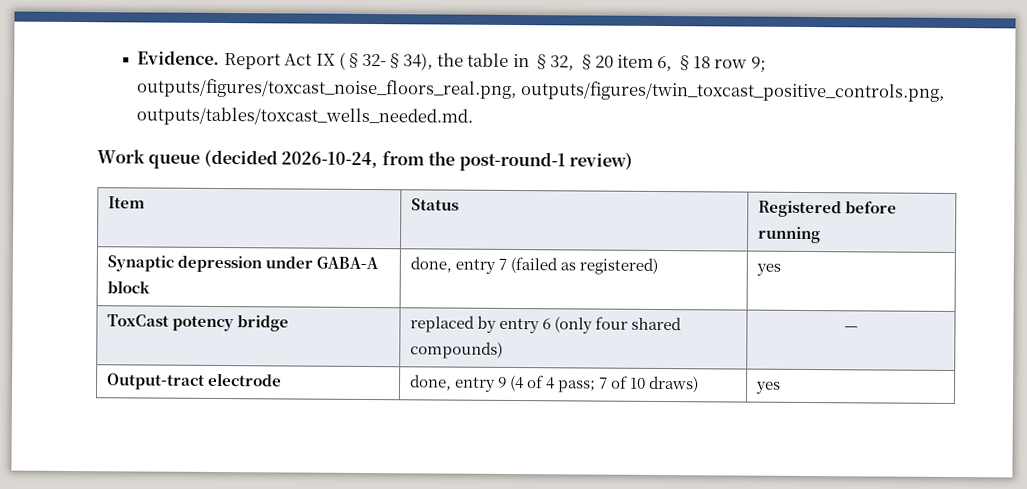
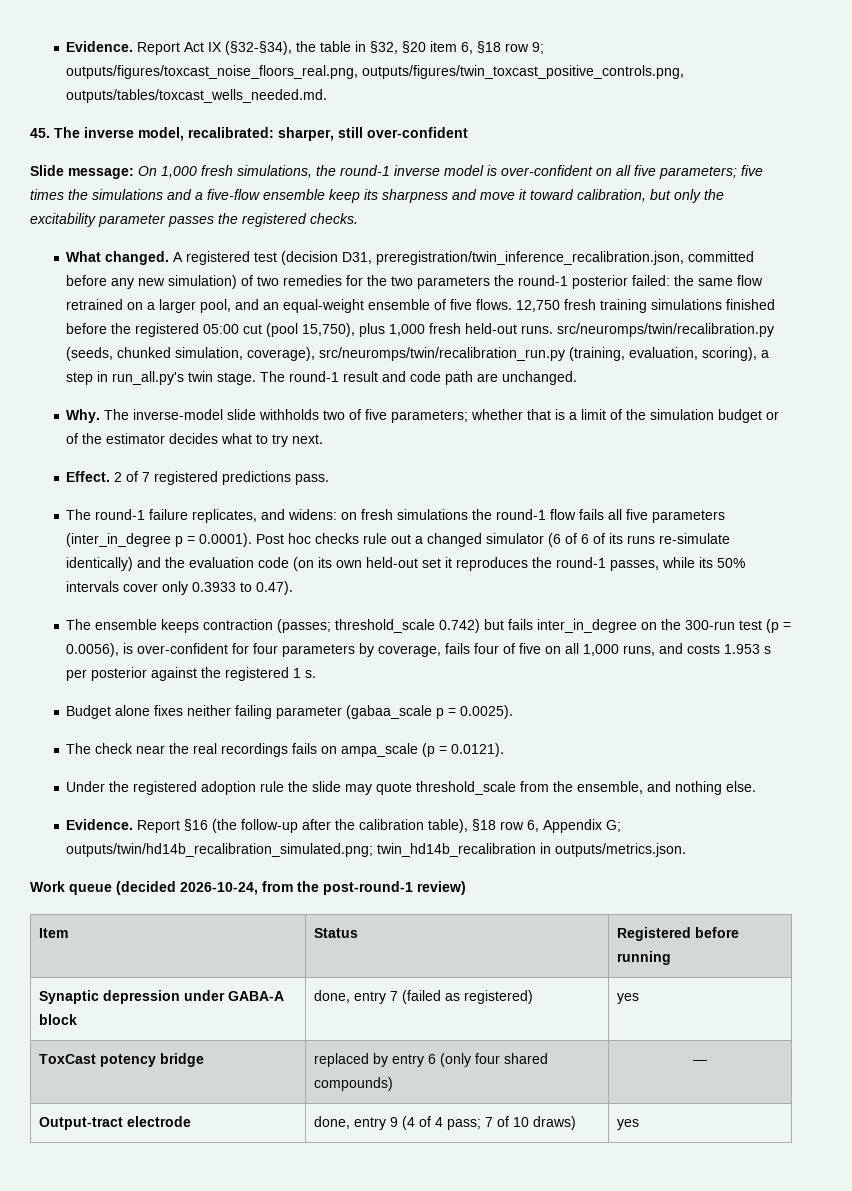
+ 45. The inverse model, recalibrated: sharper, still over-confident
+ Slide message: On 1,000 fresh simulations, the round-1 inverse model is over-confident on all five parameters; five times the simulations and a five-flow ensemble keep its sharpness and move it toward calibration, but only the excitability parameter passes the registered checks.
+ What changed. A registered test (decision D31, preregistration/twin_inference_recalibration.json, committed before any new simulation) of two remedies for the two parameters the round-1 posterior failed: the same flow retrained on a larger pool, and an equal-weight ensemble of five flows. 12,750 fresh training simulations finished before the registered 05:00 cut (pool 15,750), plus 1,000 fresh held-out runs. src/neuromps/twin/recalibration.py (seeds, chunked simulation, coverage), src/neuromps/twin/recalibration_run.py (training, evaluation, scoring), a step in run_all.py's twin stage. The round-1 result and code path are unchanged.
+ Why. The inverse-model slide withholds two of five parameters; whether that is a limit of the simulation budget or of the estimator decides what to try next.
+ Effect. 2 of 7 registered predictions pass.
+ The round-1 failure replicates, and widens: on fresh simulations the round-1 flow fails all five parameters (inter_in_degree p = 0.0001). Post hoc checks rule out a changed simulator (6 of 6 of its runs re-simulate identically) and the evaluation code (on its own held-out set it reproduces the round-1 passes, while its 50% intervals cover only 0.3933 to 0.47).
+ The ensemble keeps contraction (passes; threshold_scale 0.742) but fails inter_in_degree on the 300-run test (p = 0.0056), is over-confident for four parameters by coverage, fails four of five on all 1,000 runs, and costs 1.953 s per posterior against the registered 1 s.
+ Budget alone fixes neither failing parameter (gabaa_scale p = 0.0025).
+ The check near the real recordings fails on ampa_scale (p = 0.0121).
+ Under the registered adoption rule the slide may quote threshold_scale from the ensemble, and nothing else.
+ Evidence. Report §16 (the follow-up after the calibration table), §18 row 6, Appendix G; outputs/twin/hd14b_recalibration_simulated.png; twin_hd14b_recalibration in outputs/metrics.json.

